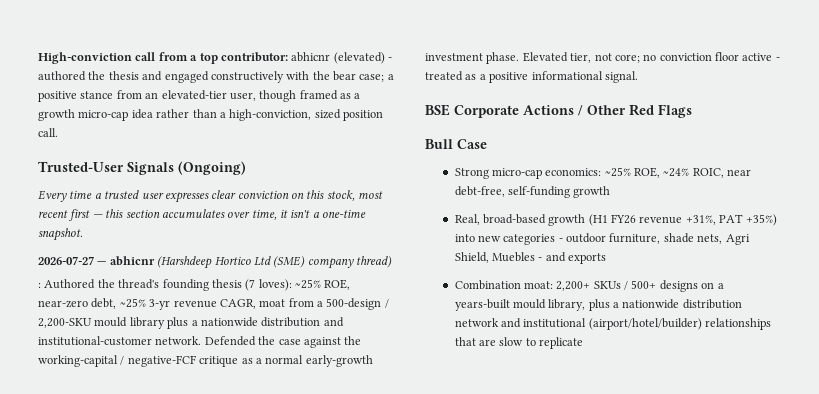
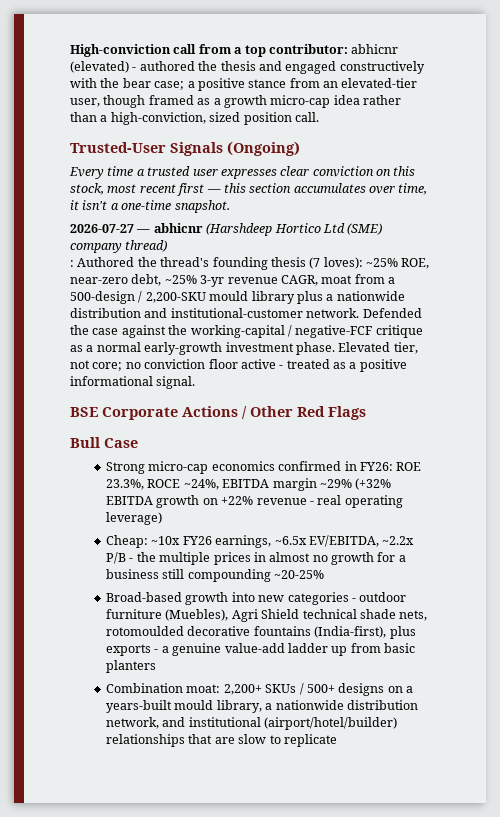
- Strong micro-cap economics: ~25% ROE, ~24% ROIC, near debt-free, self-funding growth
- Real, broad-based growth (H1 FY26 revenue +31%, PAT +35%) into new categories - outdoor furniture, shade nets, Agri Shield, Muebles - and exports
+ Strong micro-cap economics confirmed in FY26: ROE 23.3%, ROCE ~24%, EBITDA margin ~29% (+32% EBITDA growth on +22% revenue - real operating leverage)
+ Cheap: ~10x FY26 earnings, ~6.5x EV/EBITDA, ~2.2x P/B - the multiple prices in almost no growth for a business still compounding ~20-25%
+ Broad-based growth into new categories - outdoor furniture (Muebles), Agri Shield technical shade nets, rotomoulded decorative fountains (India-first), plus exports - a genuine value-add ladder up from basic planters
- Combination moat: 2,200+ SKUs / 500+ designs on a years-built mould library, plus a nationwide distribution network and institutional (airport/hotel/builder) relationships that are slow to replicate
+ Combination moat: 2,200+ SKUs / 500+ designs on a years-built mould library, a nationwide distribution network, and institutional (airport/hotel/builder) relationships that are slow to replicate

